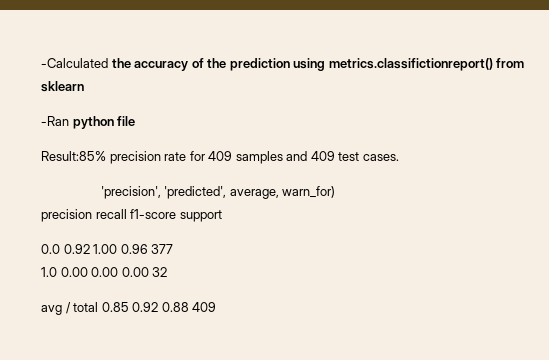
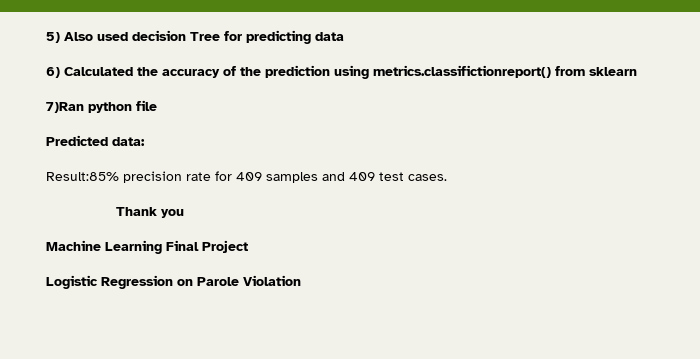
- -Calculated the accuracy of the prediction using metrics.classifictionreport() from sklearn
+ 5) Also used decision Tree for predicting data
+ 6) Calculated the accuracy of the prediction using metrics.classifictionreport() from sklearn
- -Ran python file
+ 7)Ran python file
+ Predicted data:
- 'precision', 'predicted', average, warn_for)
- precision recall f1-score support
- 0.0 0.92 1.00 0.96 377
- 1.0 0.00 0.00 0.00 32
- avg / total 0.85 0.92 0.88 409
+ Thank you
+ Machine Learning Final Project
+ Logistic Regression on Parole Violation

